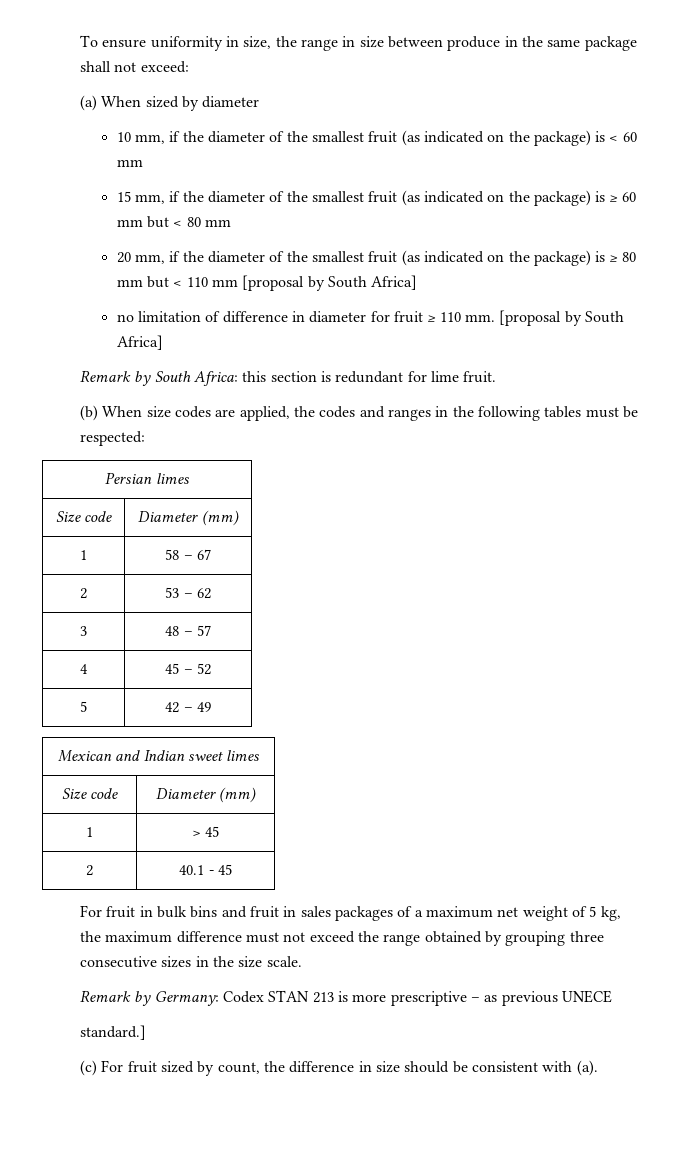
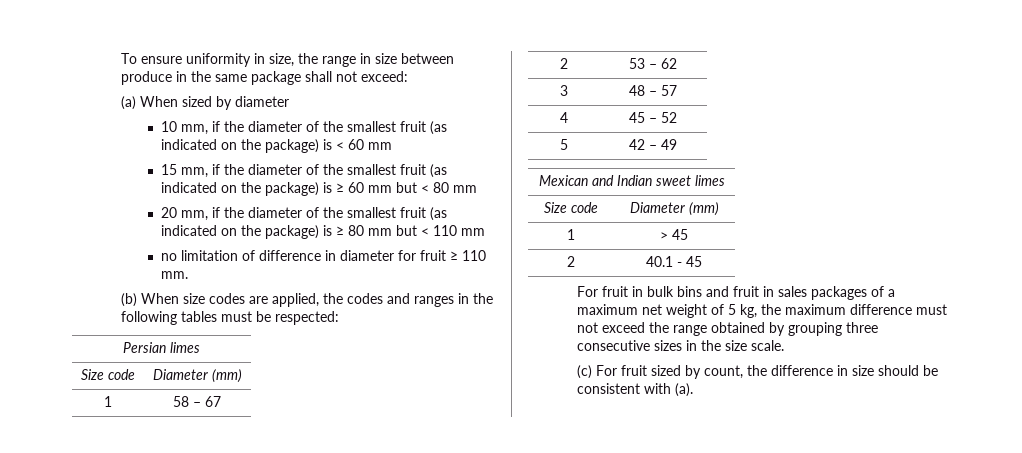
- 20 mm, if the diameter of the smallest fruit (as indicated on the package) is ≥ 80 mm but < 110 mm [proposal by South Africa]
+ 20 mm, if the diameter of the smallest fruit (as indicated on the package) is ≥ 80 mm but < 110 mm
- no limitation of difference in diameter for fruit ≥ 110 mm. [proposal by South Africa]
- Remark by South Africa: this section is redundant for lime fruit.
+ no limitation of difference in diameter for fruit ≥ 110 mm.
- Remark by Germany: Codex STAN 213 is more prescriptive – as previous UNECE
- standard.]

